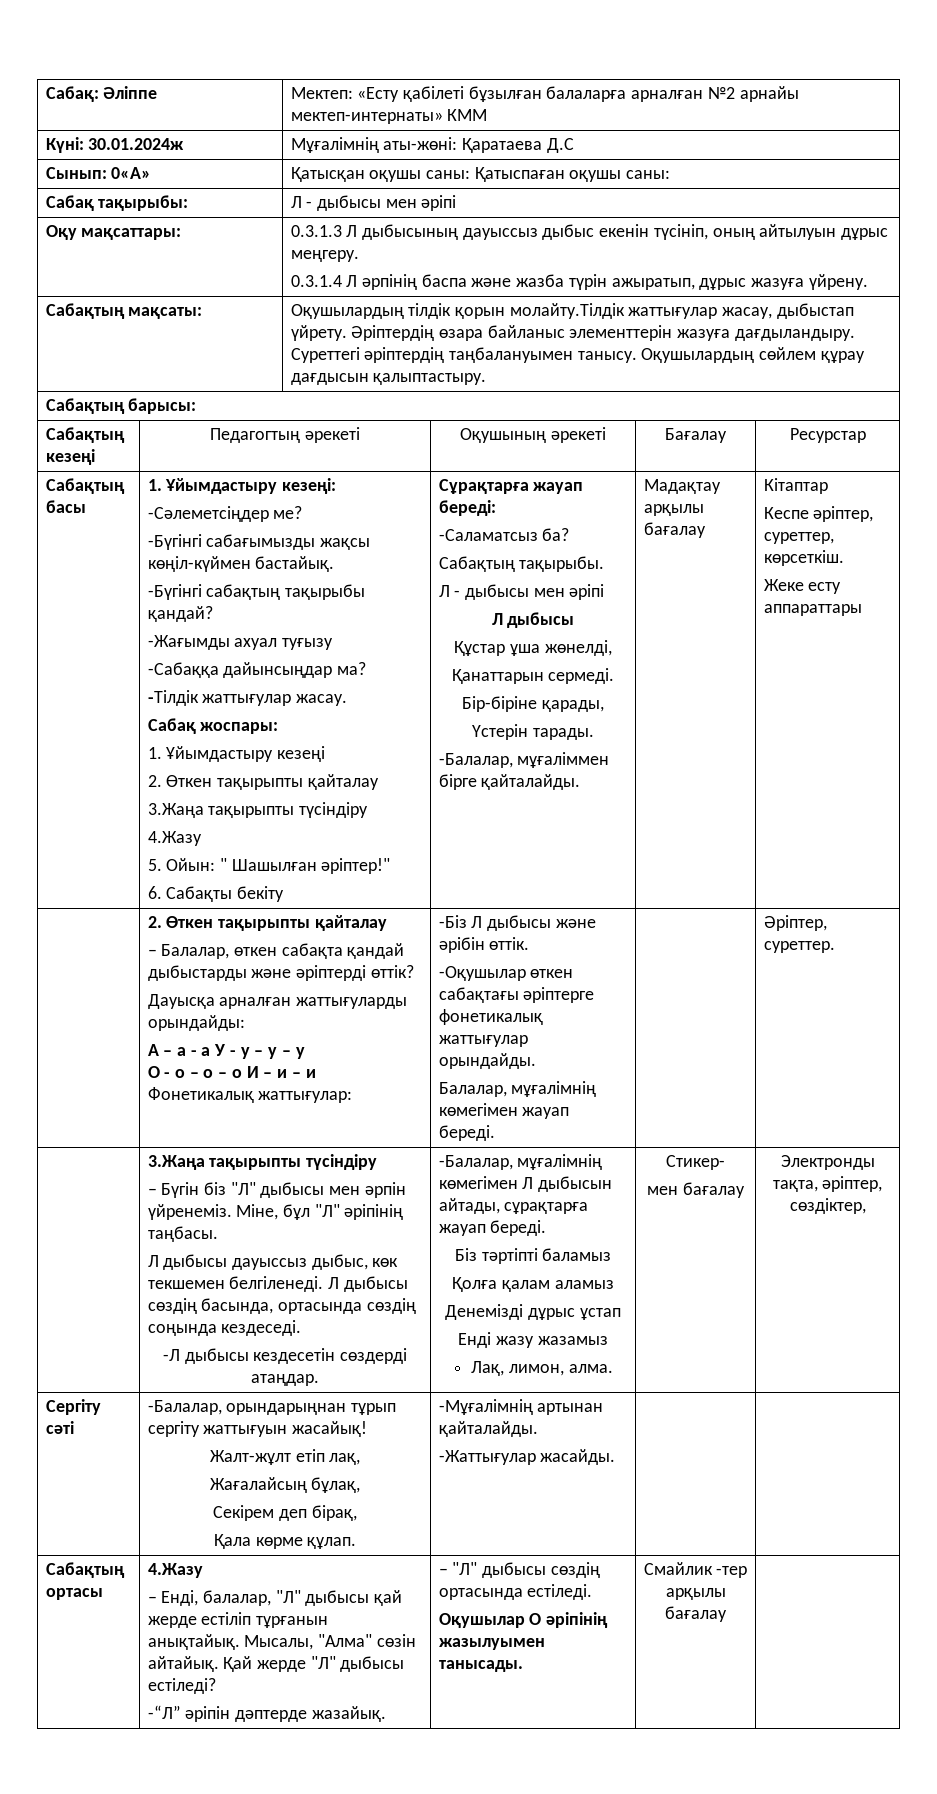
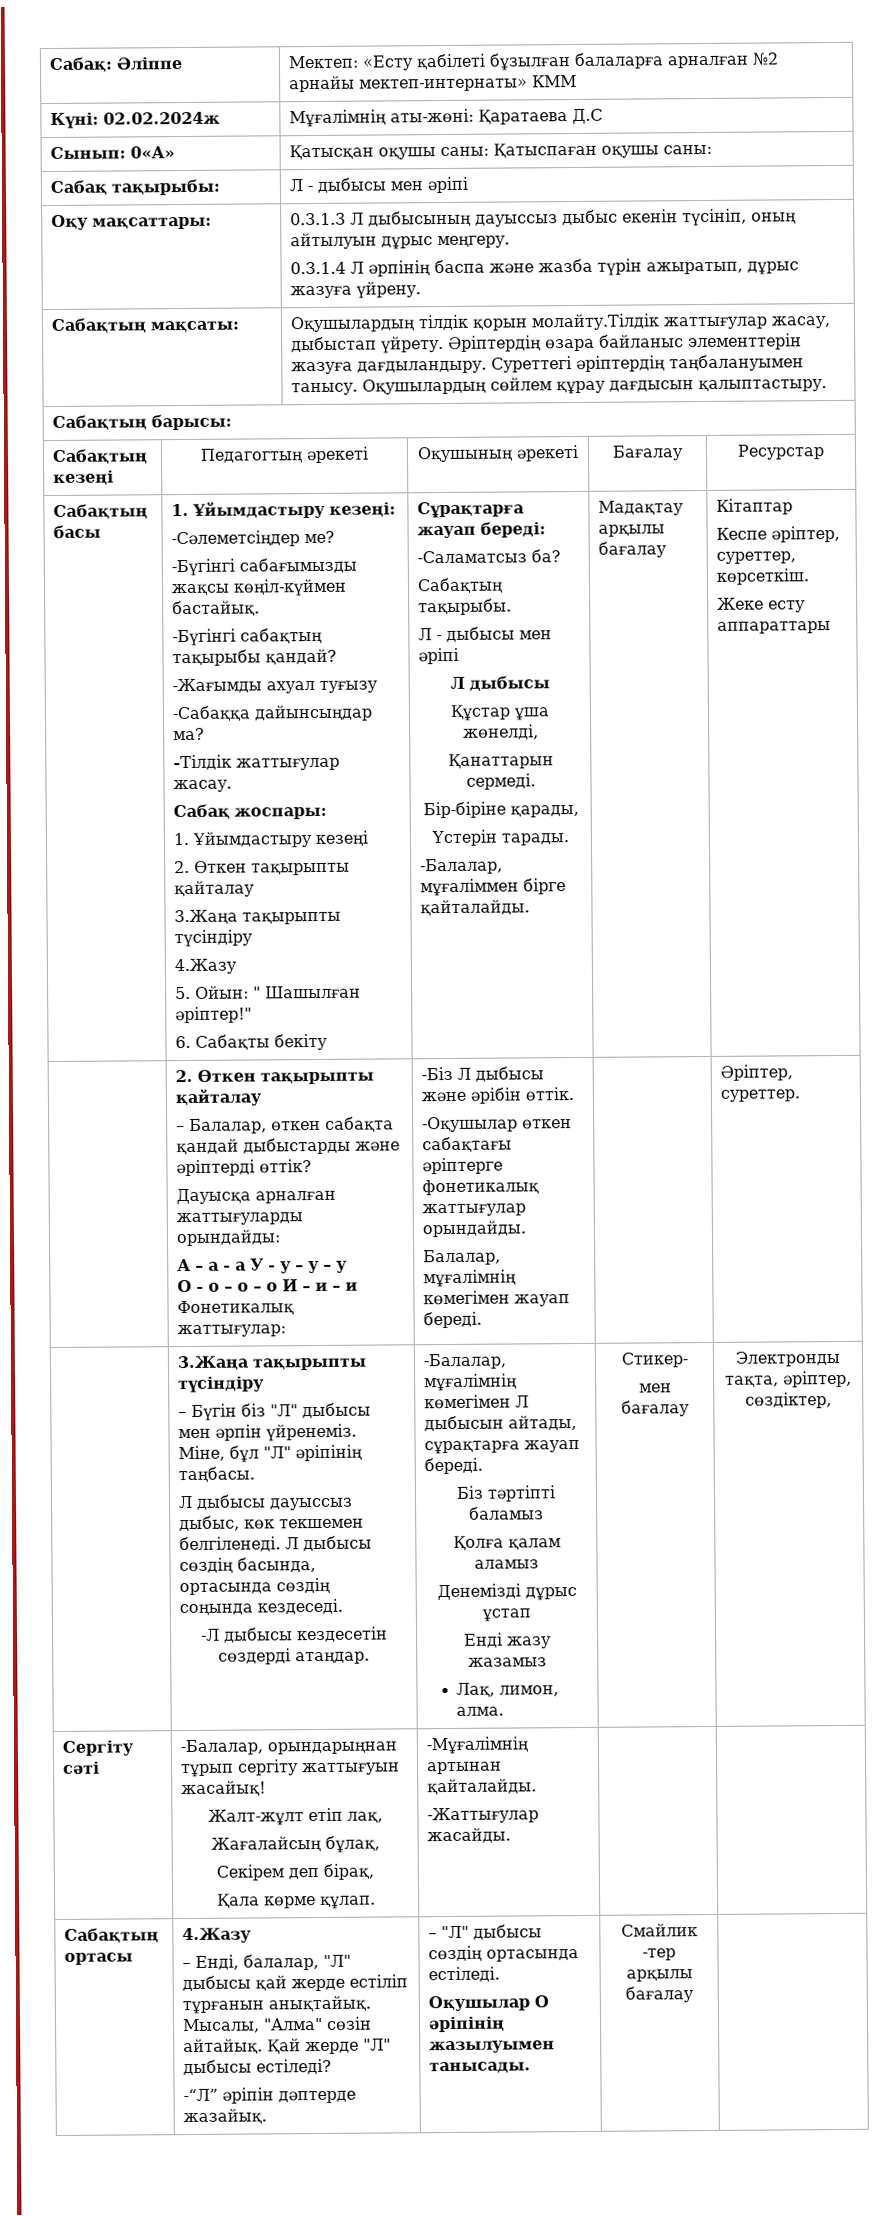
- Күні: 30.01.2024ж | Мұғалімнің аты-жөні: Қаратаева Д.С
+ Күні: 02.02.2024ж | Мұғалімнің аты-жөні: Қаратаева Д.С

